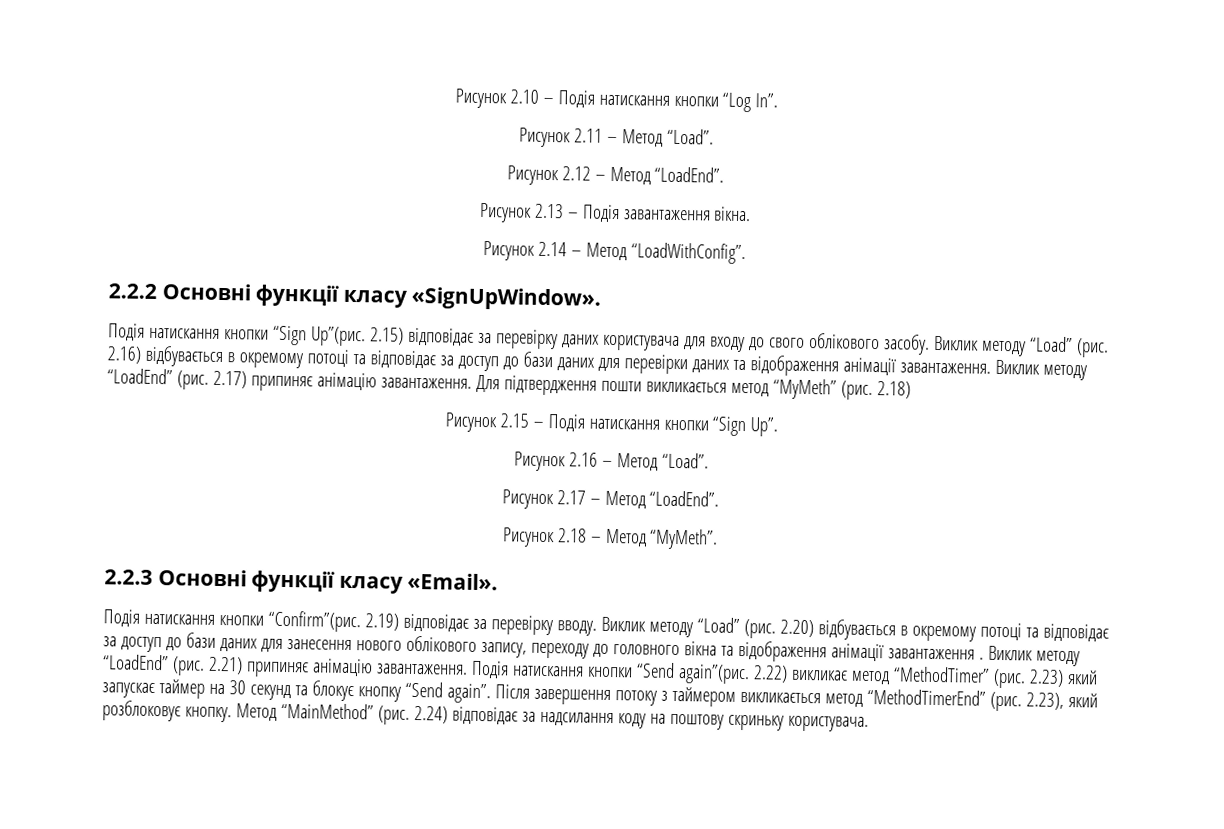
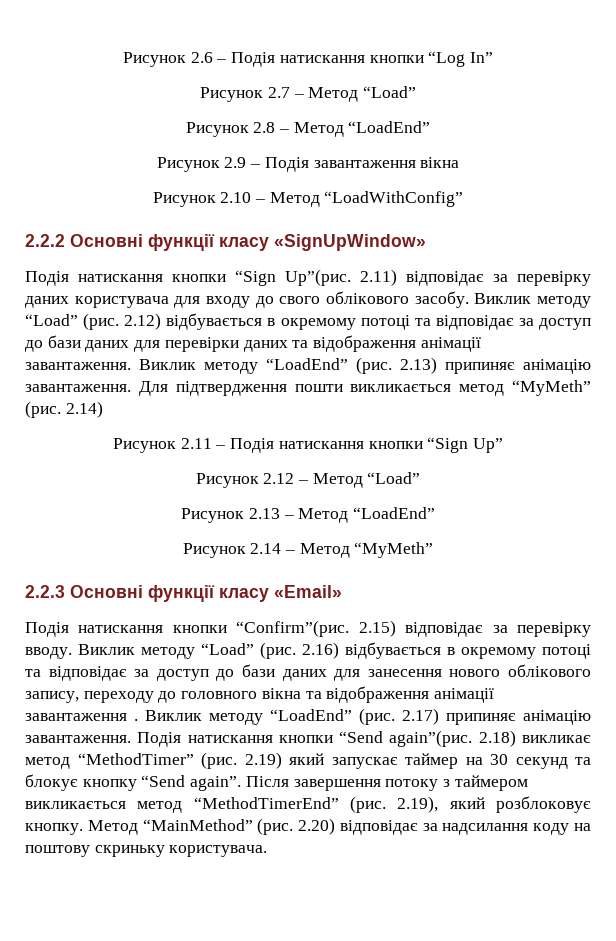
- Рисунок 2.10 – Подія натискання кнопки “Log In”.
- Рисунок 2.11 – Метод “Load”.
- Рисунок 2.12 – Метод “LoadEnd”.
- Рисунок 2.13 – Подія завантаження вікна.
- Рисунок 2.14 – Метод “LoadWithConfig”.
+ Рисунок 2.6 – Подія натискання кнопки “Log In”
+ Рисунок 2.7 – Метод “Load”
+ Рисунок 2.8 – Метод “LoadEnd”
+ Рисунок 2.9 – Подія завантаження вікна
+ Рисунок 2.10 – Метод “LoadWithConfig”
- 2.2.2 Основні функції класу «SignUpWindow».
+ 2.2.2 Основні функції класу «SignUpWindow»
- 2.15) відповідає за перевірку даних користувача для входу до свого облікового засобу.
+ 2.11) відповідає за перевірку даних користувача для входу до свого облікового засобу.
- 2.16) відбувається в окремому потоці та відповідає за доступ до бази даних для перевірки даних та відображення анімації завантаження.
+ 2.12) відбувається в окремому потоці та відповідає за доступ до бази даних для перевірки даних та відображення анімації завантаження.
- 2.17) припиняє анімацію завантаження.
+ 2.13) припиняє анімацію завантаження.
- 2.18)
- Рисунок 2.15 – Подія натискання кнопки “Sign Up”.
- Рисунок 2.16 – Метод “Load”.
- Рисунок 2.17 – Метод “LoadEnd”.
- Рисунок 2.18 – Метод “MyMeth”.
+ 2.14)
+ Рисунок 2.11 – Подія натискання кнопки “Sign Up”
+ Рисунок 2.12 – Метод “Load”
+ Рисунок 2.13 – Метод “LoadEnd”
+ Рисунок 2.14 – Метод “MyMeth”
- 2.2.3 Основні функції класу «Email».
+ 2.2.3 Основні функції класу «Email»
- 2.19) відповідає за перевірку вводу.
+ 2.15) відповідає за перевірку вводу.
- 2.20) відбувається в окремому потоці та відповідає за доступ до бази даних для занесення нового облікового запису, переходу до головного вікна та відображення анімації завантаження .
+ 2.16) відбувається в окремому потоці та відповідає за доступ до бази даних для занесення нового облікового запису, переходу до головного вікна та відображення анімації завантаження .
- 2.21) припиняє анімацію завантаження.
+ 2.17) припиняє анімацію завантаження.
- 2.22) викликає метод “MethodTimer” (рис.
+ 2.18) викликає метод “MethodTimer” (рис.
- 2.23) який запускає таймер на 30 секунд та блокує кнопку “Send again”.
+ 2.19) який запускає таймер на 30 секунд та блокує кнопку “Send again”.
- 2.23), який розблоковує кнопку.
+ 2.19), який розблоковує кнопку.
- 2.24) відповідає за надсилання коду на поштову скриньку користувача.
+ 2.20) відповідає за надсилання коду на поштову скриньку користувача.

